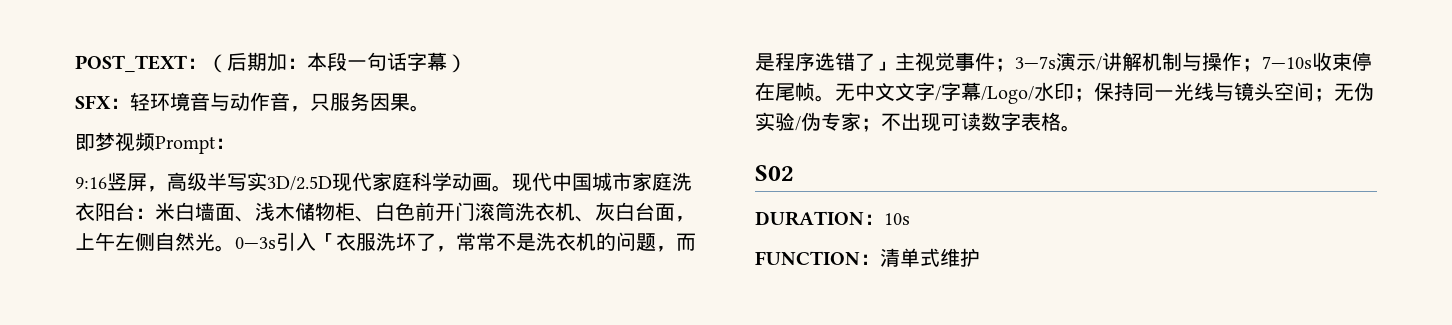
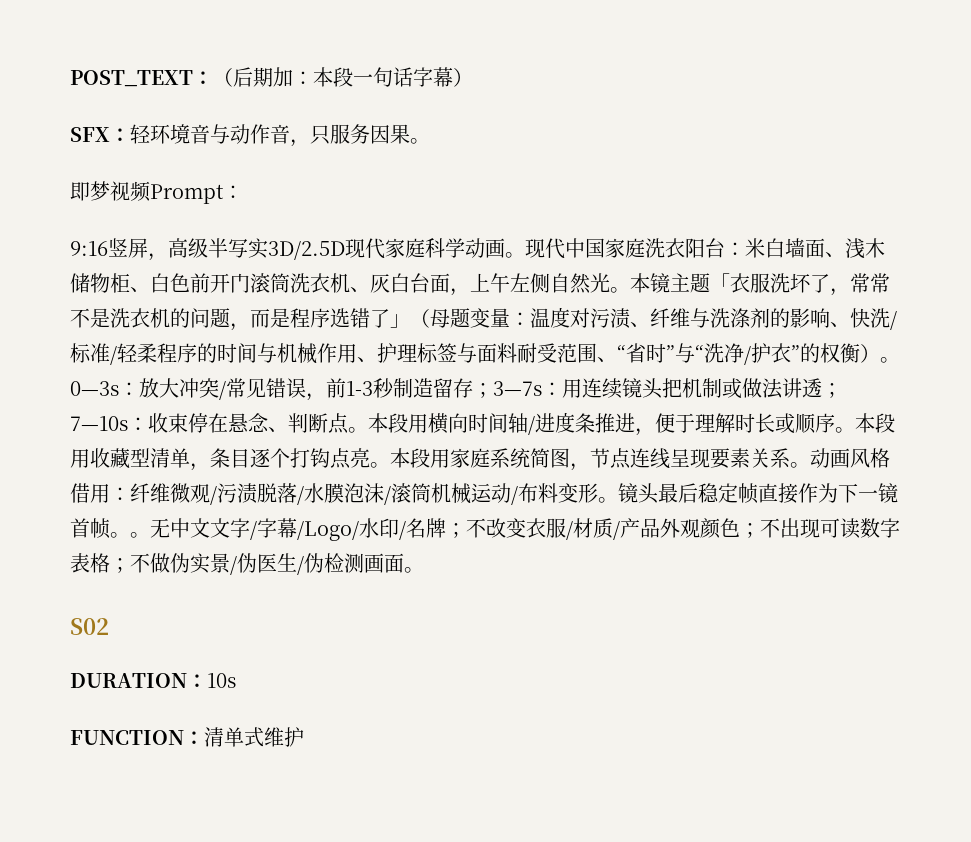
- 现代中国城市家庭洗衣阳台：米白墙面、浅木储物柜、白色前开门滚筒洗衣机、灰白台面，上午左侧自然光。
+ 现代中国家庭洗衣阳台：米白墙面、浅木储物柜、白色前开门滚筒洗衣机、灰白台面，上午左侧自然光。
- 0—3s引入「衣服洗坏了，常常不是洗衣机的问题，而是程序选错了」主视觉事件；3—7s演示/讲解机制与操作；7—10s收束停在尾帧。
+ 本镜主题「衣服洗坏了，常常不是洗衣机的问题，而是程序选错了」（母题变量：温度对污渍、纤维与洗涤剂的影响、快洗/标准/轻柔程序的时间与机械作用、护理标签与面料耐受范围、“省时”与“洗净/护衣”的权衡）。0—3s：放大冲突/常见错误，前1-3秒制造留存；3—7s：用连续镜头把机制或做法讲透；7—10s：收束停在悬念、判断点。本段用横向时间轴/进度条推进，便于理解时长或顺序。本段用收藏型清单，条目逐个打钩点亮。本段用家庭系统简图，节点连线呈现要素关系。动画风格借用：纤维微观/污渍脱落/水膜泡沫/滚筒机械运动/布料变形。镜头最后稳定帧直接作为下一镜首帧。。
- 无中文文字/字幕/Logo/水印；保持同一光线与镜头空间；无伪实验/伪专家；不出现可读数字表格。
+ 无中文文字/字幕/Logo/水印/名牌；不改变衣服/材质/产品外观颜色；不出现可读数字表格；不做伪实景/伪医生/伪检测画面。

